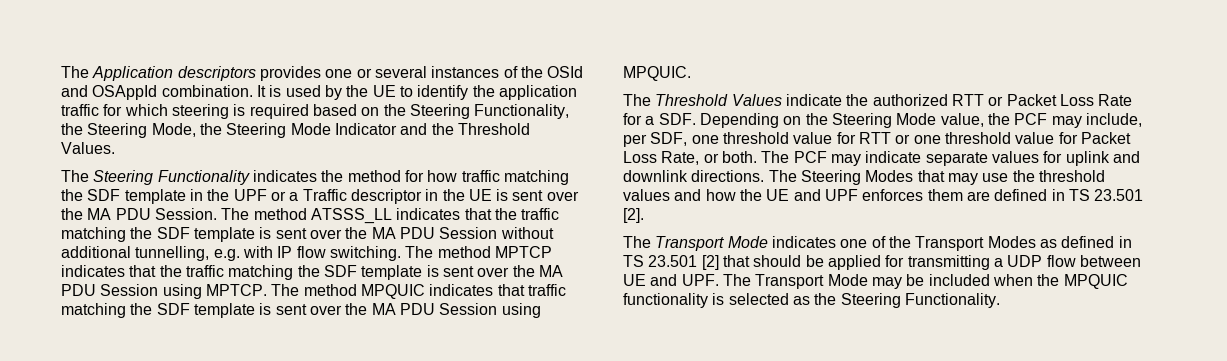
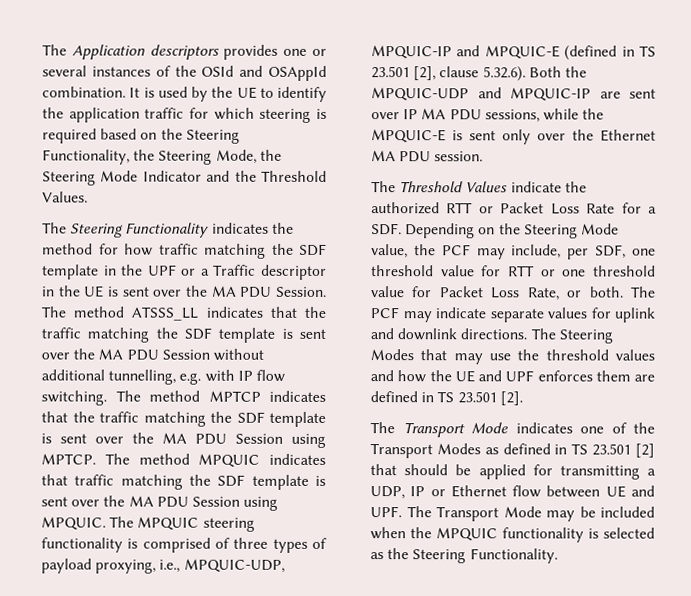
+ The MPQUIC steering functionality is comprised of three types of payload proxying, i.e., MPQUIC-UDP, MPQUIC-IP and MPQUIC-E (defined in TS 23.501 [2], clause 5.32.6). Both the MPQUIC-UDP and MPQUIC-IP are sent over IP MA PDU sessions, while the MPQUIC-E is sent only over the Ethernet MA PDU session.
- The Transport Mode indicates one of the Transport Modes as defined in TS 23.501 [2] that should be applied for transmitting a UDP flow between UE and UPF. The Transport Mode may be included when the MPQUIC functionality is selected as the Steering Functionality.
+ The Transport Mode indicates one of the Transport Modes as defined in TS 23.501 [2] that should be applied for transmitting a UDP, IP or Ethernet flow between UE and UPF. The Transport Mode may be included when the MPQUIC functionality is selected as the Steering Functionality.

